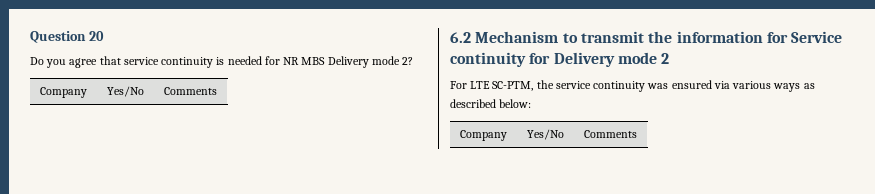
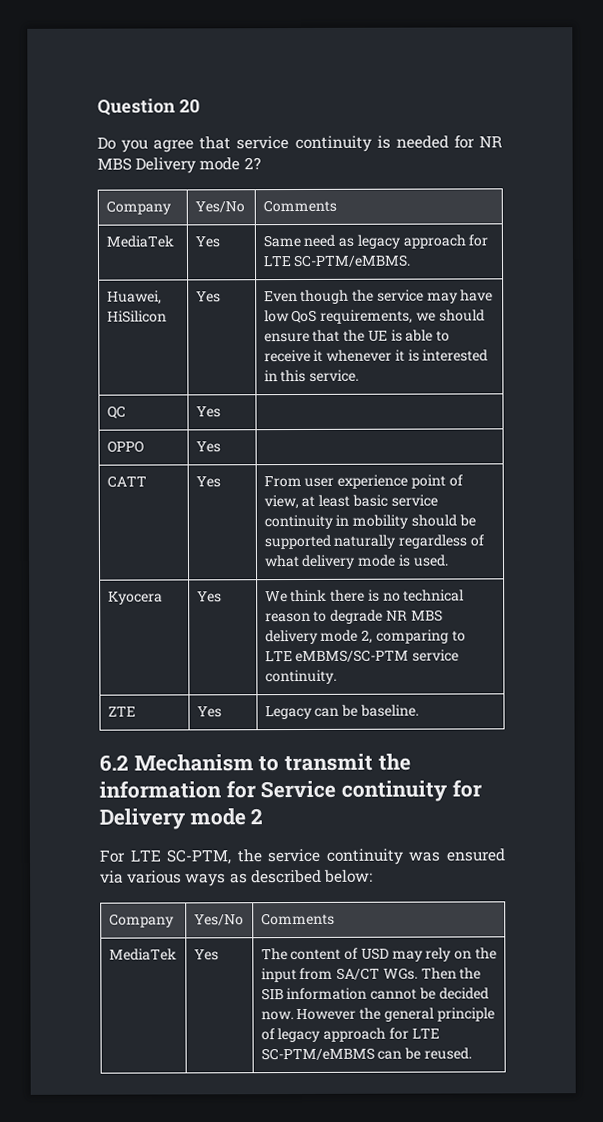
+ MediaTek | Yes | Same need as legacy approach for LTE SC-PTM/eMBMS.
+ Huawei, HiSilicon | Yes | Even though the service may have low QoS requirements, we should ensure that the UE is able to receive it whenever it is interested in this service.
+ QC | Yes |
+ OPPO | Yes |
+ CATT | Yes | From user experience point of view, at least basic service continuity in mobility should be supported naturally regardless of what delivery mode is used.
+ Kyocera | Yes | We think there is no technical reason to degrade NR MBS delivery mode 2, comparing to LTE eMBMS/SC-PTM service continuity.
+ ZTE | Yes | Legacy can be baseline.
+ MediaTek | Yes | The content of USD may rely on the input from SA/CT WGs. Then the SIB information cannot be decided now. However the general principle of legacy approach for LTE SC-PTM/eMBMS can be reused.

